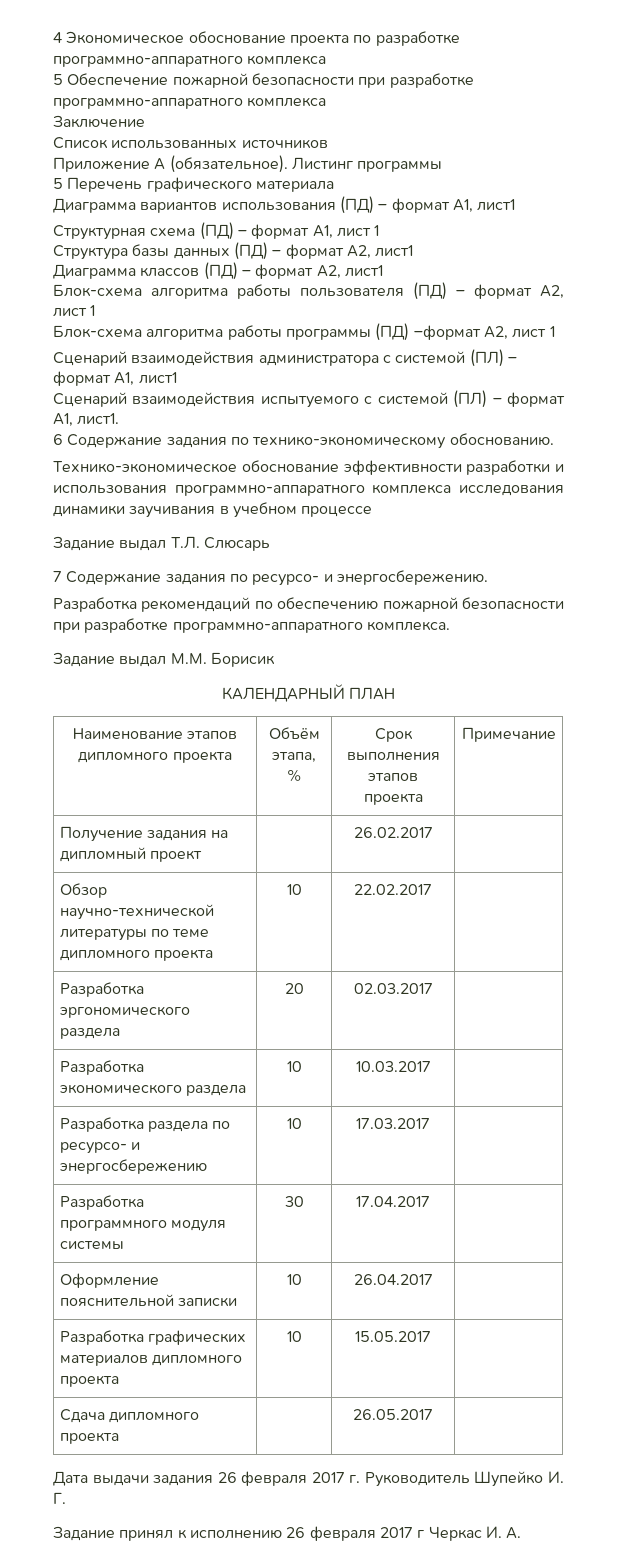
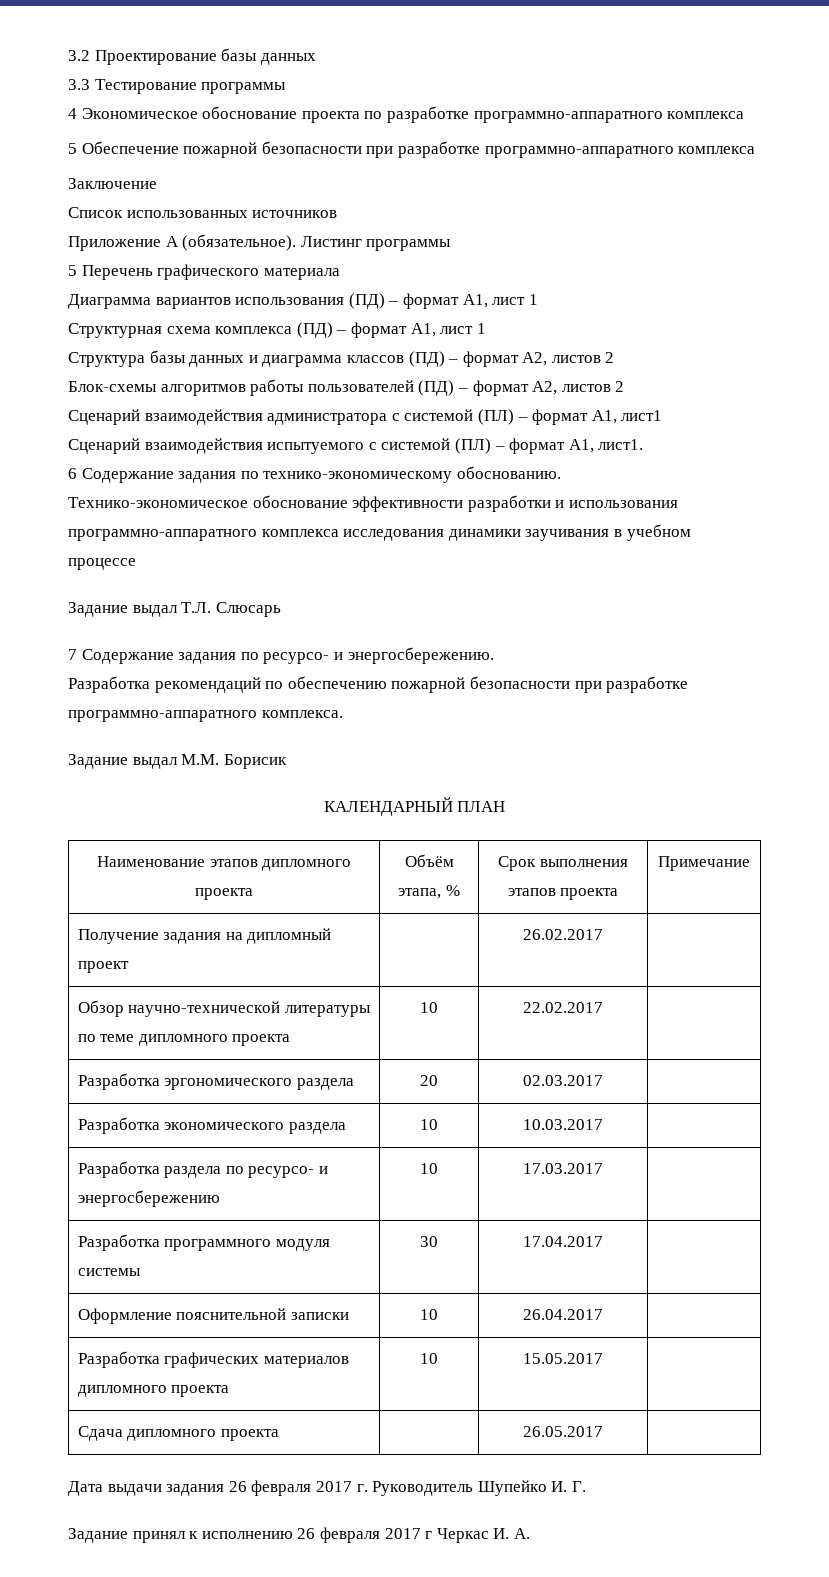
+ 3.2 Проектирование базы данных
+ 3.3 Тестирование программы
- Диаграмма вариантов использования (ПД) – формат А1, лист1
+ Диаграмма вариантов использования (ПД) – формат А1, лист 1
- Структурная схема (ПД) – формат А1, лист 1
+ Структурная схема комплекса (ПД) – формат А1, лист 1
- Структура базы данных (ПД) – формат А2, лист1
- Диаграмма классов (ПД) – формат А2, лист1
- Блок-схема алгоритма работы пользователя (ПД) – формат А2, лист 1
- Блок-схема алгоритма работы программы (ПД) –формат А2, лист 1
+ Структура базы данных и диаграмма классов (ПД) – формат А2, листов 2
+ Блок-схемы алгоритмов работы пользователей (ПД) – формат А2, листов 2

